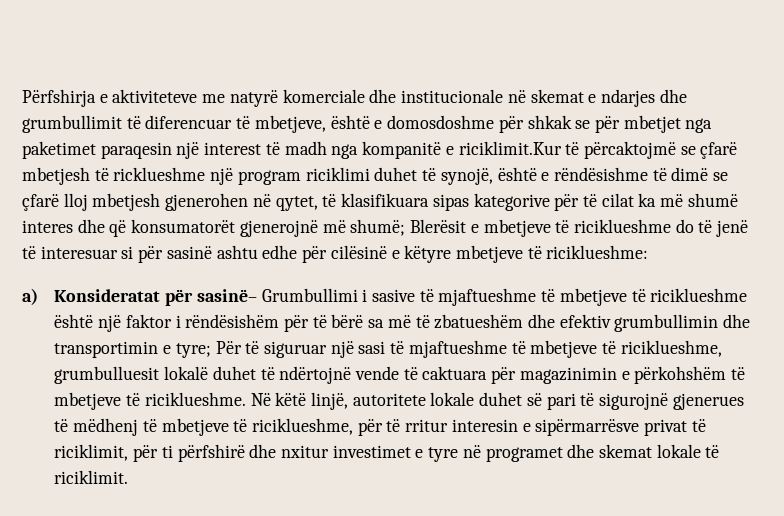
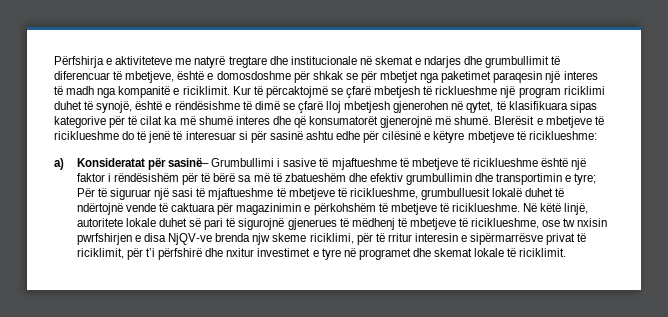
- Përfshirja e aktiviteteve me natyrë komerciale dhe institucionale në skemat e ndarjes dhe grumbullimit të diferencuar të mbetjeve, është e domosdoshme për shkak se për mbetjet nga paketimet paraqesin një interest të madh nga kompanitë e riciklimit.Kur të përcaktojmë se çfarë mbetjesh të ricklueshme një program riciklimi duhet të synojë, është e rëndësishme të dimë se çfarë lloj mbetjesh gjenerohen në qytet, të klasifikuara sipas kategorive për të cilat ka më shumë interes dhe që konsumatorët gjenerojnë më shumë;
+ Përfshirja e aktiviteteve me natyrë tregtare dhe institucionale në skemat e ndarjes dhe grumbullimit të diferencuar të mbetjeve, është e domosdoshme për shkak se për mbetjet nga paketimet paraqesin një interes të madh nga kompanitë e riciklimit. Kur të përcaktojmë se çfarë mbetjesh të ricklueshme një program riciklimi duhet të synojë, është e rëndësishme të dimë se çfarë lloj mbetjesh gjenerohen në qytet, të klasifikuara sipas kategorive për të cilat ka më shumë interes dhe që konsumatorët gjenerojnë më shumë.
- Në këtë linjë, autoritete lokale duhet së pari të sigurojnë gjenerues të mëdhenj të mbetjeve të riciklueshme, për të rritur interesin e sipërmarrësve privat të riciklimit, për ti përfshirë dhe nxitur investimet e tyre në programet dhe skemat lokale të riciklimit.
+ Në këtë linjë, autoritete lokale duhet së pari të sigurojnë gjenerues të mëdhenj të mbetjeve të riciklueshme, ose tw nxisin pwrfshirjen e disa NjQV-ve brenda njw skeme riciklimi, për të rritur interesin e sipërmarrësve privat të riciklimit, për t’i përfshirë dhe nxitur investimet e tyre në programet dhe skemat lokale të riciklimit.

